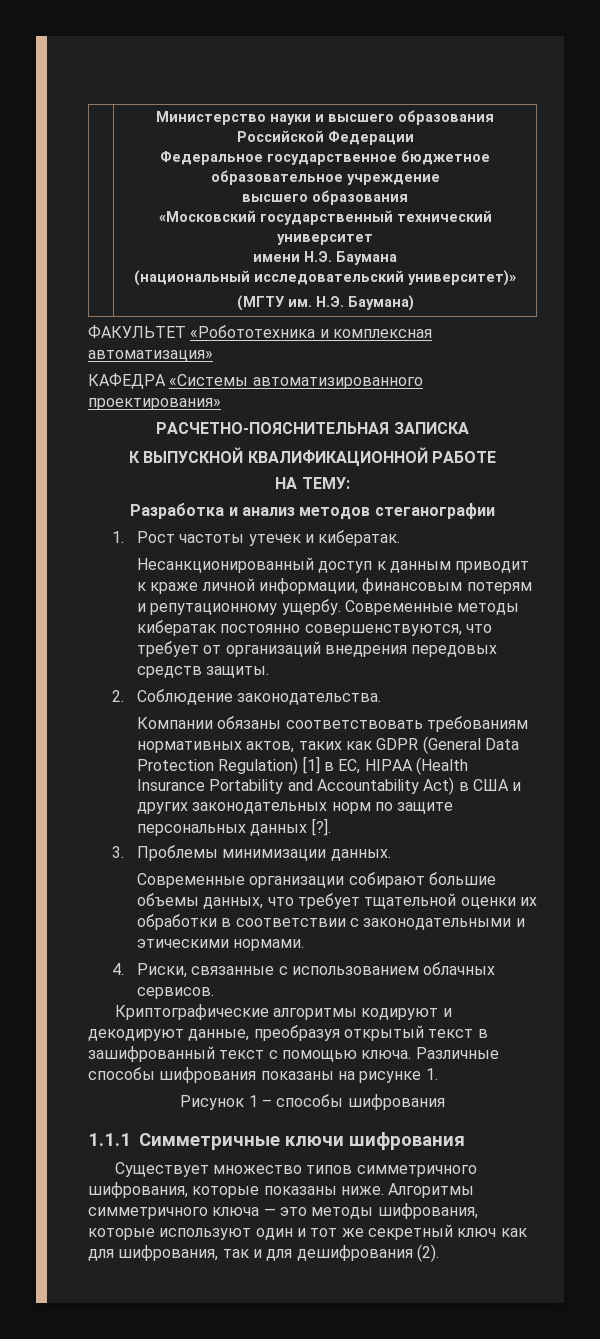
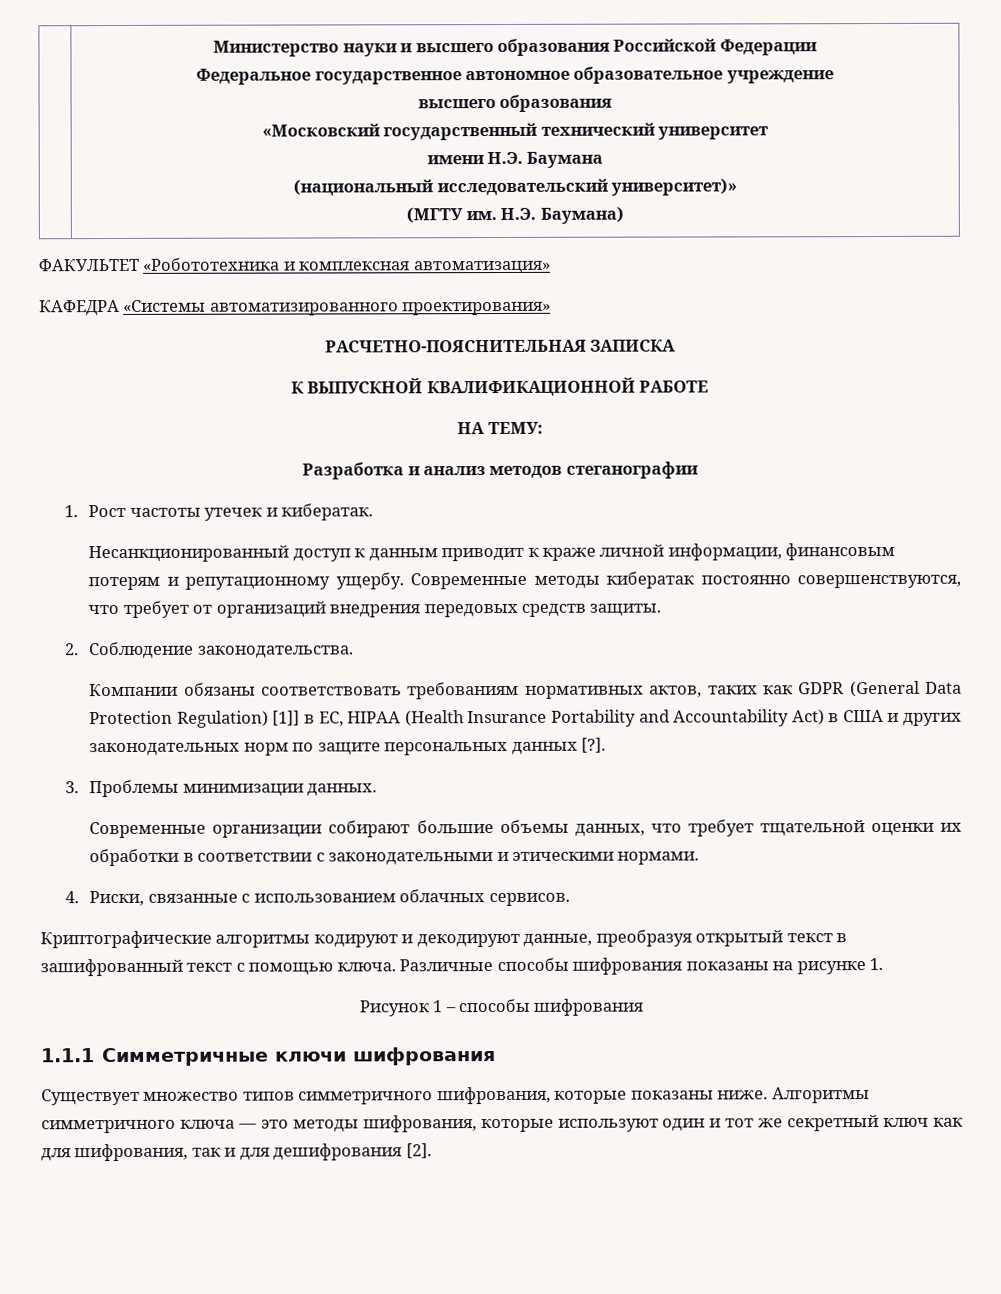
  | Министерство науки и высшего образования Российской Федерации
- Федеральное государственное бюджетное образовательное учреждение
+ Федеральное государственное автономное образовательное учреждение
- Компании обязаны соответствовать требованиям нормативных актов, таких как GDPR (General Data Protection Regulation) [1] в ЕС, HIPAA (Health Insurance Portability and Accountability Act) в США и других законодательных норм по защите персональных данных [?].
+ Компании обязаны соответствовать требованиям нормативных актов, таких как GDPR (General Data Protection Regulation) [1]] в ЕС, HIPAA (Health Insurance Portability and Accountability Act) в США и других законодательных норм по защите персональных данных [?].
- Алгоритмы симметричного ключа — это методы шифрования, которые используют один и тот же секретный ключ как для шифрования, так и для дешифрования (2).
+ Алгоритмы симметричного ключа — это методы шифрования, которые используют один и тот же секретный ключ как для шифрования, так и для дешифрования [2].

